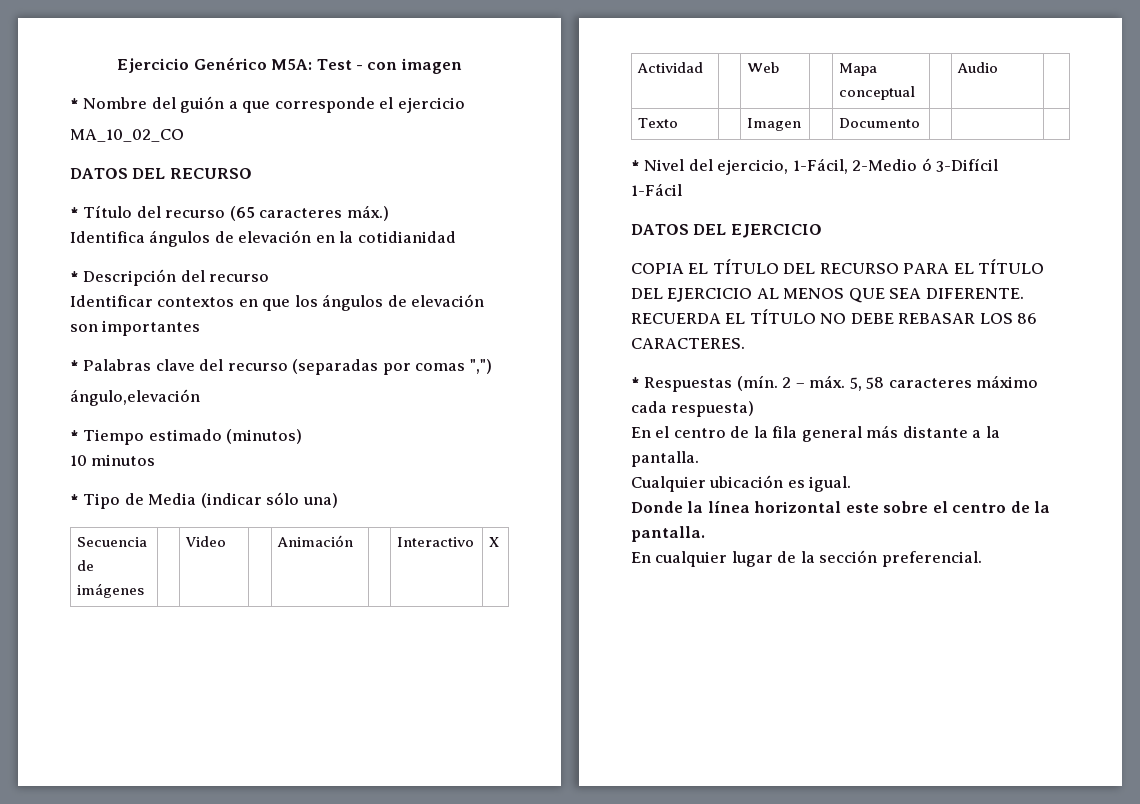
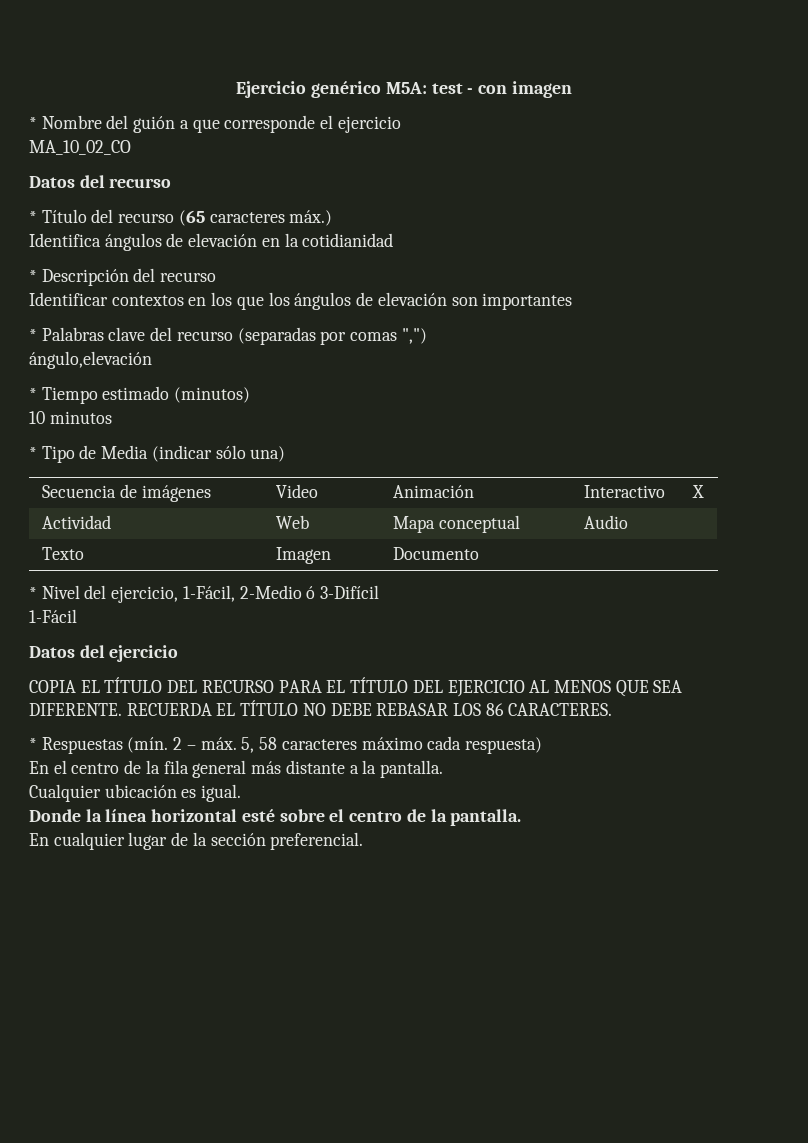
- Ejercicio Genérico M5A: Test - con imagen
+ Ejercicio genérico M5A: test - con imagen
- DATOS DEL RECURSO
+ Datos del recurso
- Identificar contextos en que los ángulos de elevación son importantes
+ Identificar contextos en los que los ángulos de elevación son importantes
- DATOS DEL EJERCICIO
+ Datos del ejercicio
- Donde la línea horizontal este sobre el centro de la pantalla.
+ Donde la línea horizontal esté sobre el centro de la pantalla.

